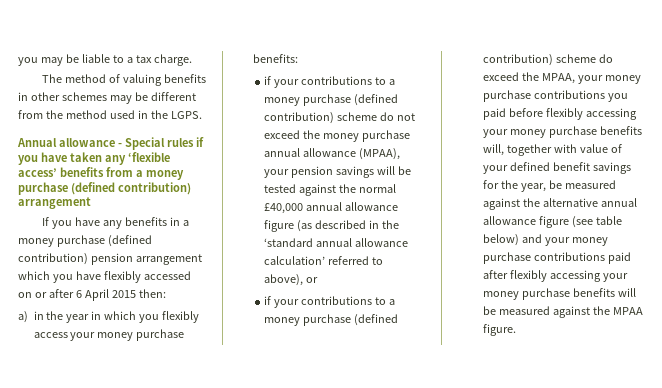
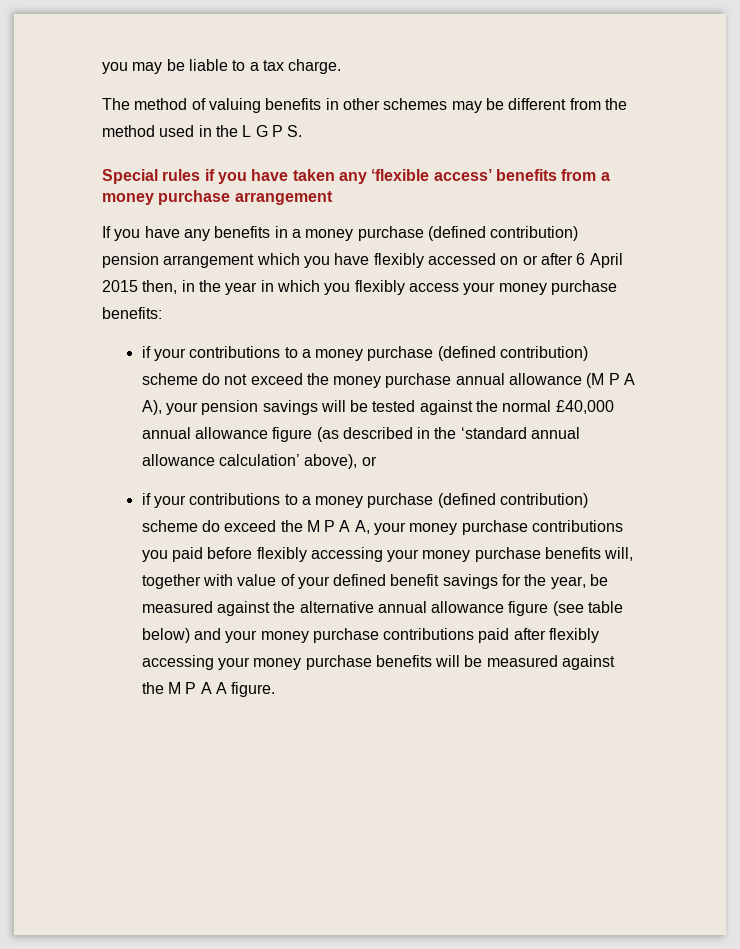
- The method of valuing benefits in other schemes may be different from the method used in the LGPS.
- Annual allowance - Special rules if you have taken any ‘flexible access’ benefits from a money purchase (defined contribution) arrangement
+ The method of valuing benefits in other schemes may be different from the method used in the L G P S.
+ Special rules if you have taken any ‘flexible access’ benefits from a money purchase arrangement
- If you have any benefits in a money purchase (defined contribution) pension arrangement which you have flexibly accessed on or after 6 April 2015 then:
- a) in the year in which you flexibly access your money purchase benefits:
+ If you have any benefits in a money purchase (defined contribution) pension arrangement which you have flexibly accessed on or after 6 April 2015 then, in the year in which you flexibly access your money purchase benefits:
- if your contributions to a money purchase (defined contribution) scheme do not exceed the money purchase annual allowance (MPAA), your pension savings will be tested against the normal £40,000 annual allowance figure (as described in the ‘standard annual allowance calculation’ referred to above), or
+ if your contributions to a money purchase (defined contribution) scheme do not exceed the money purchase annual allowance (M P A A), your pension savings will be tested against the normal £40,000 annual allowance figure (as described in the ‘standard annual allowance calculation’ above), or
- if your contributions to a money purchase (defined contribution) scheme do exceed the MPAA, your money purchase contributions you paid before flexibly accessing your money purchase benefits will, together with value of your defined benefit savings for the year, be measured against the alternative annual allowance figure (see table below) and your money purchase contributions paid after flexibly accessing your money purchase benefits will be measured against the MPAA figure.
+ if your contributions to a money purchase (defined contribution) scheme do exceed the M P A A, your money purchase contributions you paid before flexibly accessing your money purchase benefits will, together with value of your defined benefit savings for the year, be measured against the alternative annual allowance figure (see table below) and your money purchase contributions paid after flexibly accessing your money purchase benefits will be measured against the M P A A figure.

